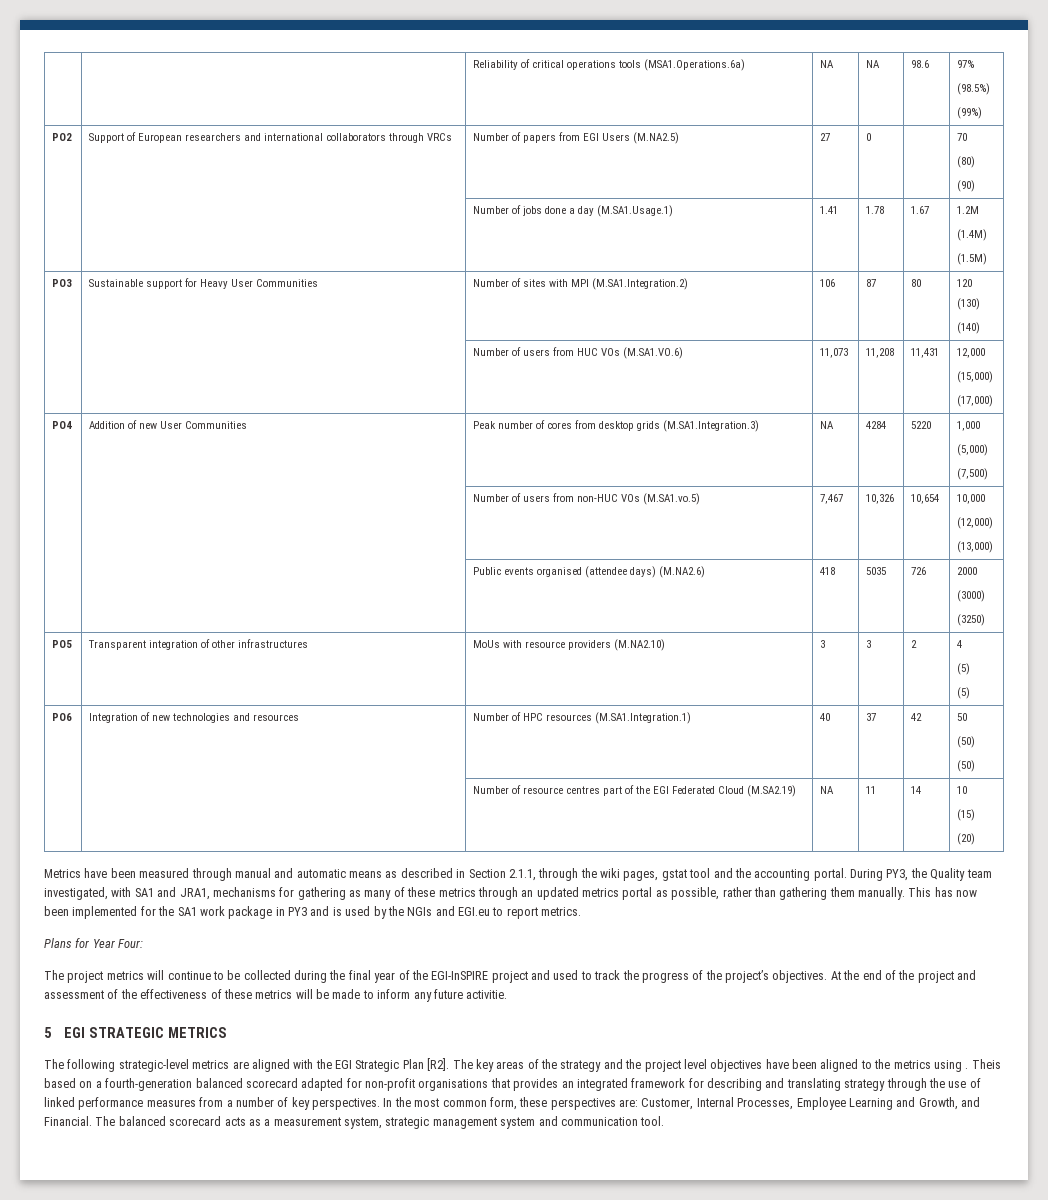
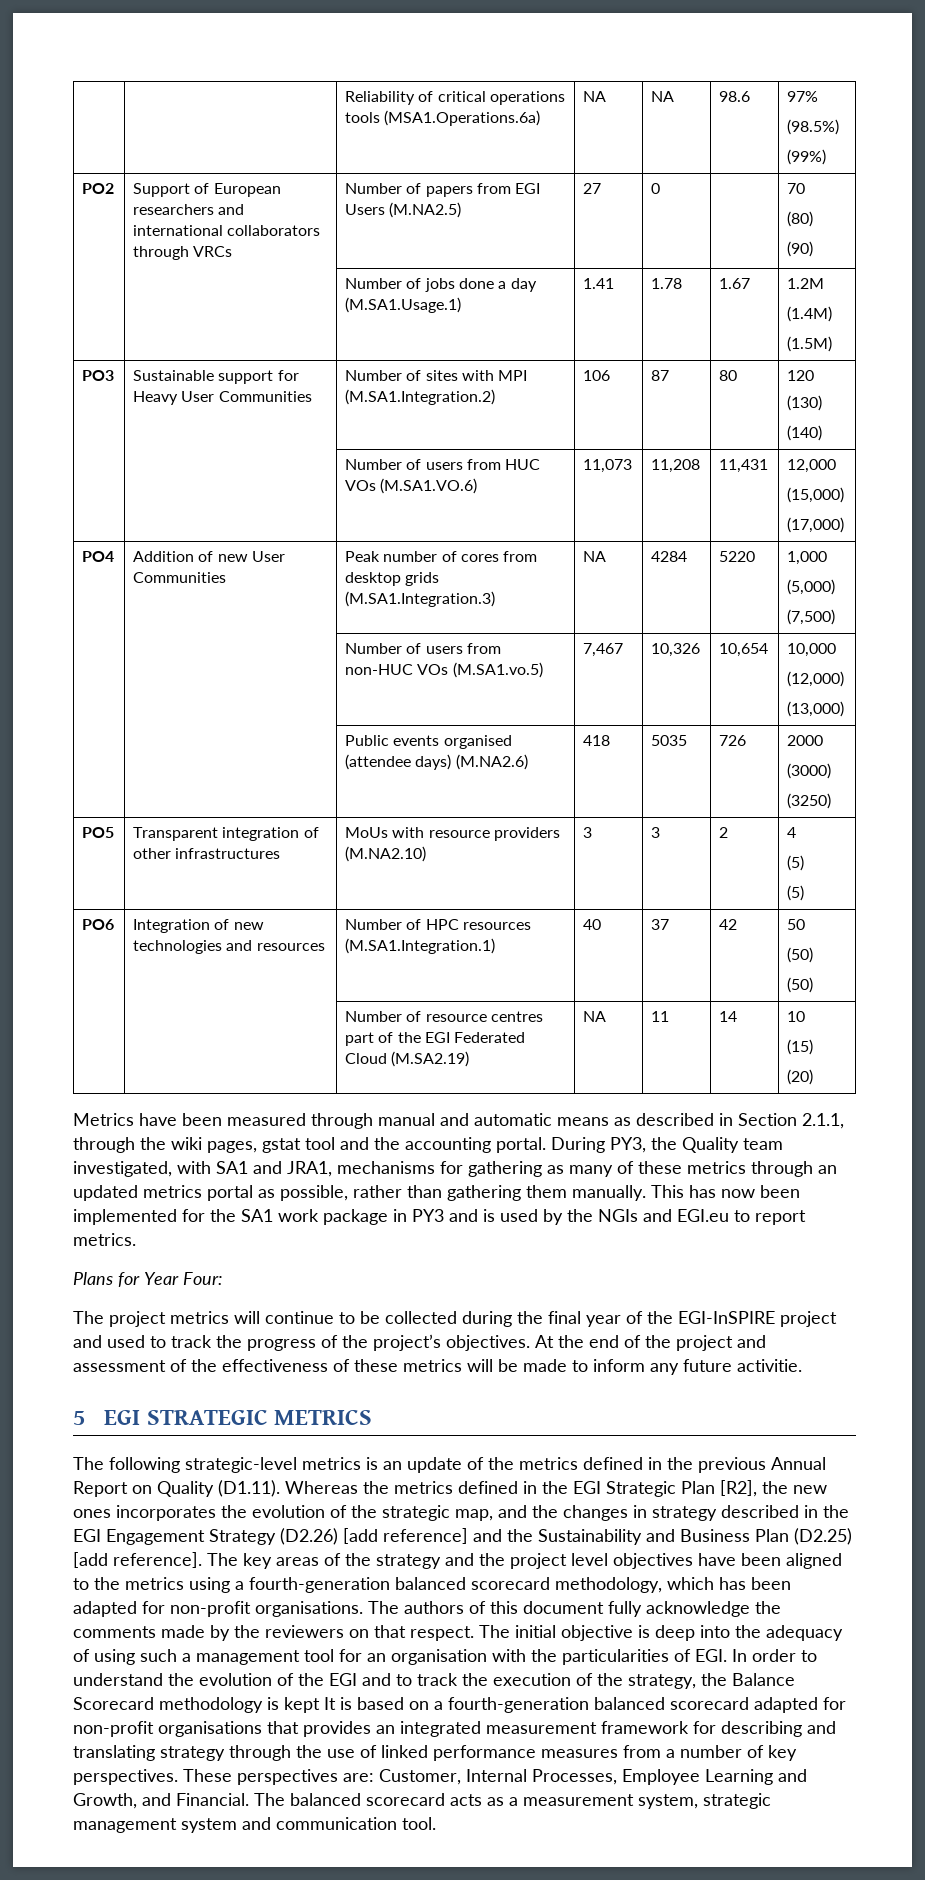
- The following strategic-level metrics are aligned with the EGI Strategic Plan [R2]. The key areas of the strategy and the project level objectives have been aligned to the metrics using . Theis based on a fourth-generation balanced scorecard adapted for non-profit organisations that provides an integrated framework for describing and translating strategy through the use of linked performance measures from a number of key perspectives.
+ The following strategic-level metrics is an update of the metrics defined in the previous Annual Report on Quality (D1.11). Whereas the metrics defined in the EGI Strategic Plan [R2], the new ones incorporates the evolution of the strategic map, and the changes in strategy described in the EGI Engagement Strategy (D2.26) [add reference] and the Sustainability and Business Plan (D2.25) [add reference]. The key areas of the strategy and the project level objectives have been aligned to the metrics using a fourth-generation balanced scorecard methodology, which has been adapted for non-profit organisations. The authors of this document fully acknowledge the comments made by the reviewers on that respect. The initial objective is deep into the adequacy of using such a management tool for an organisation with the particularities of EGI. In order to understand the evolution of the EGI and to track the execution of the strategy, the Balance Scorecard methodology is kept It is based on a fourth-generation balanced scorecard adapted for non-profit organisations that provides an integrated measurement framework for describing and translating strategy through the use of linked performance measures from a number of key perspectives.
- In the most common form, these perspectives are: Customer, Internal Processes, Employee Learning and Growth, and Financial.
+ These perspectives are: Customer, Internal Processes, Employee Learning and Growth, and Financial.

